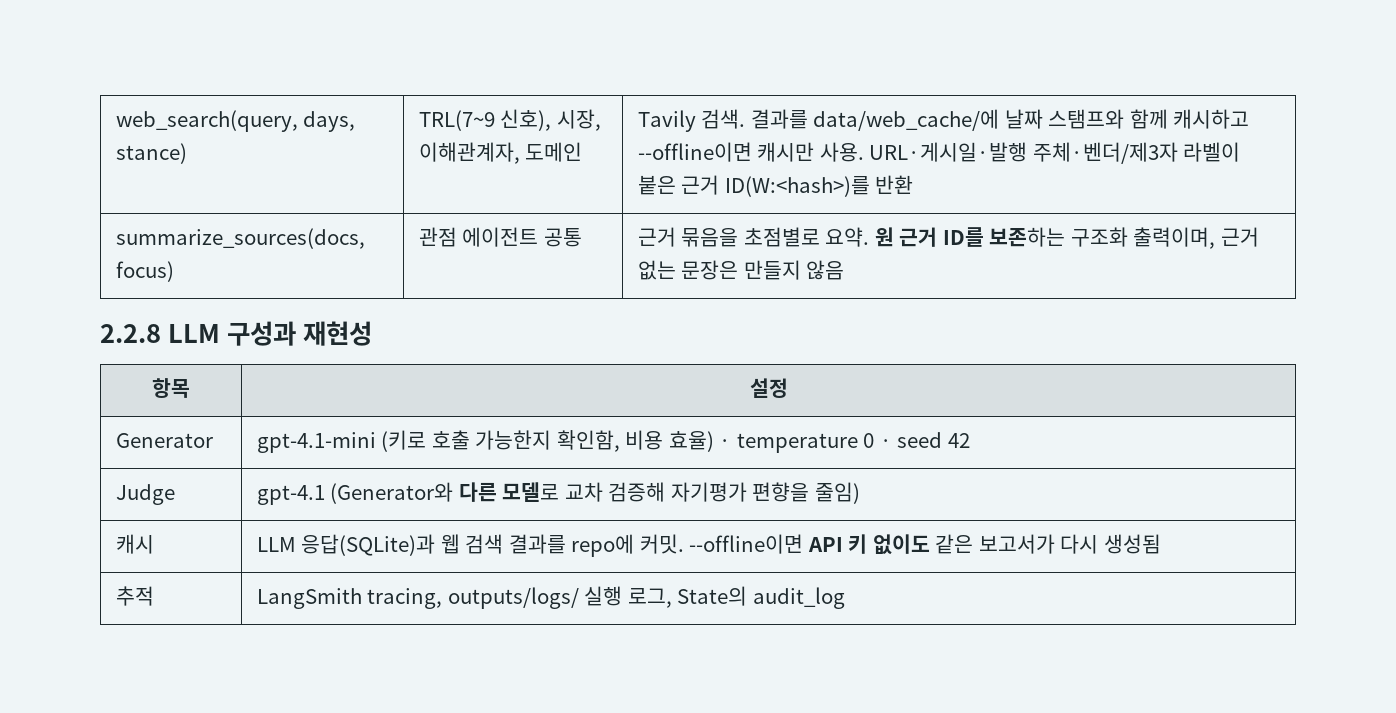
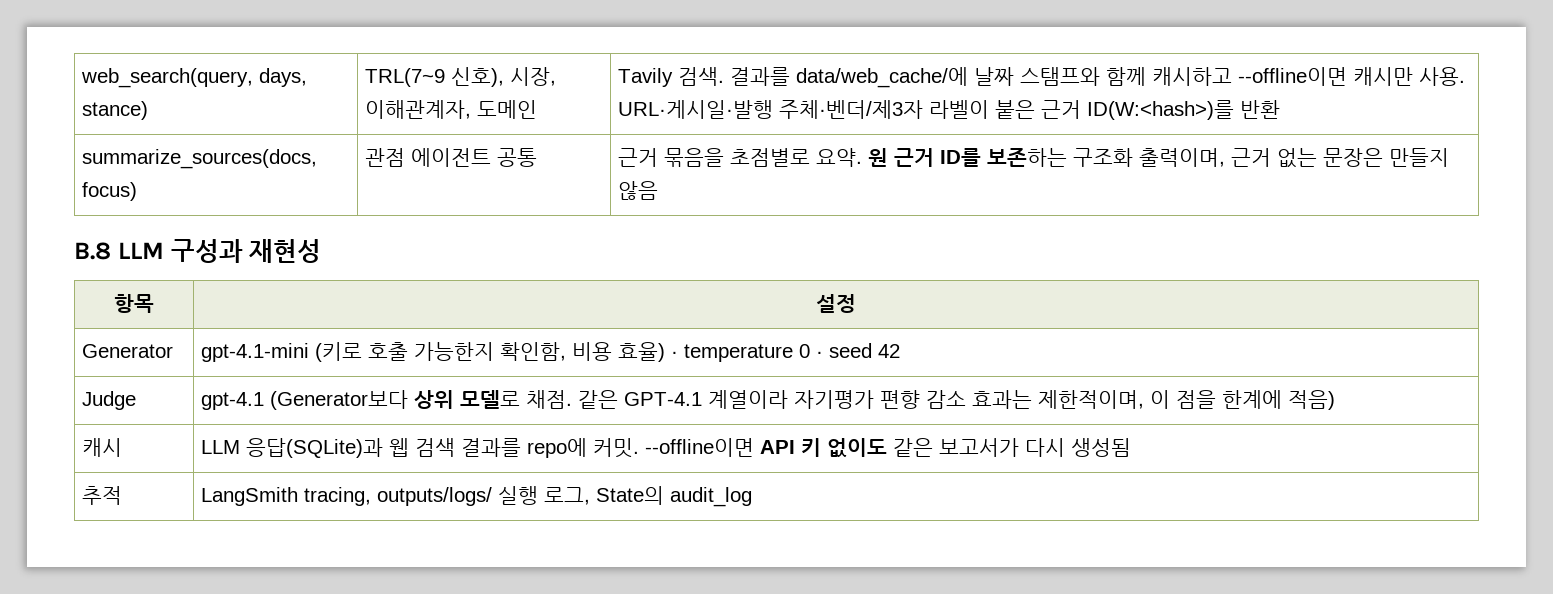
- 2.2.8 LLM 구성과 재현성
+ B.8 LLM 구성과 재현성
- Judge | gpt-4.1 (Generator와 다른 모델로 교차 검증해 자기평가 편향을 줄임)
+ Judge | gpt-4.1 (Generator보다 상위 모델로 채점. 같은 GPT-4.1 계열이라 자기평가 편향 감소 효과는 제한적이며, 이 점을 한계에 적음)

